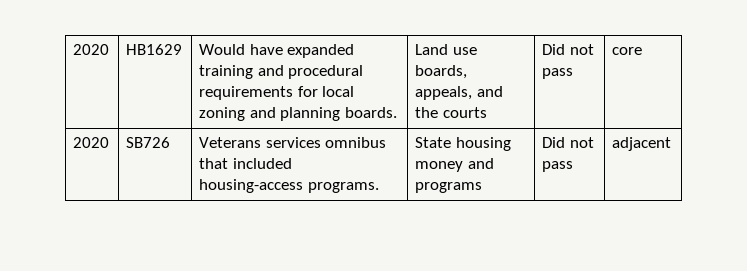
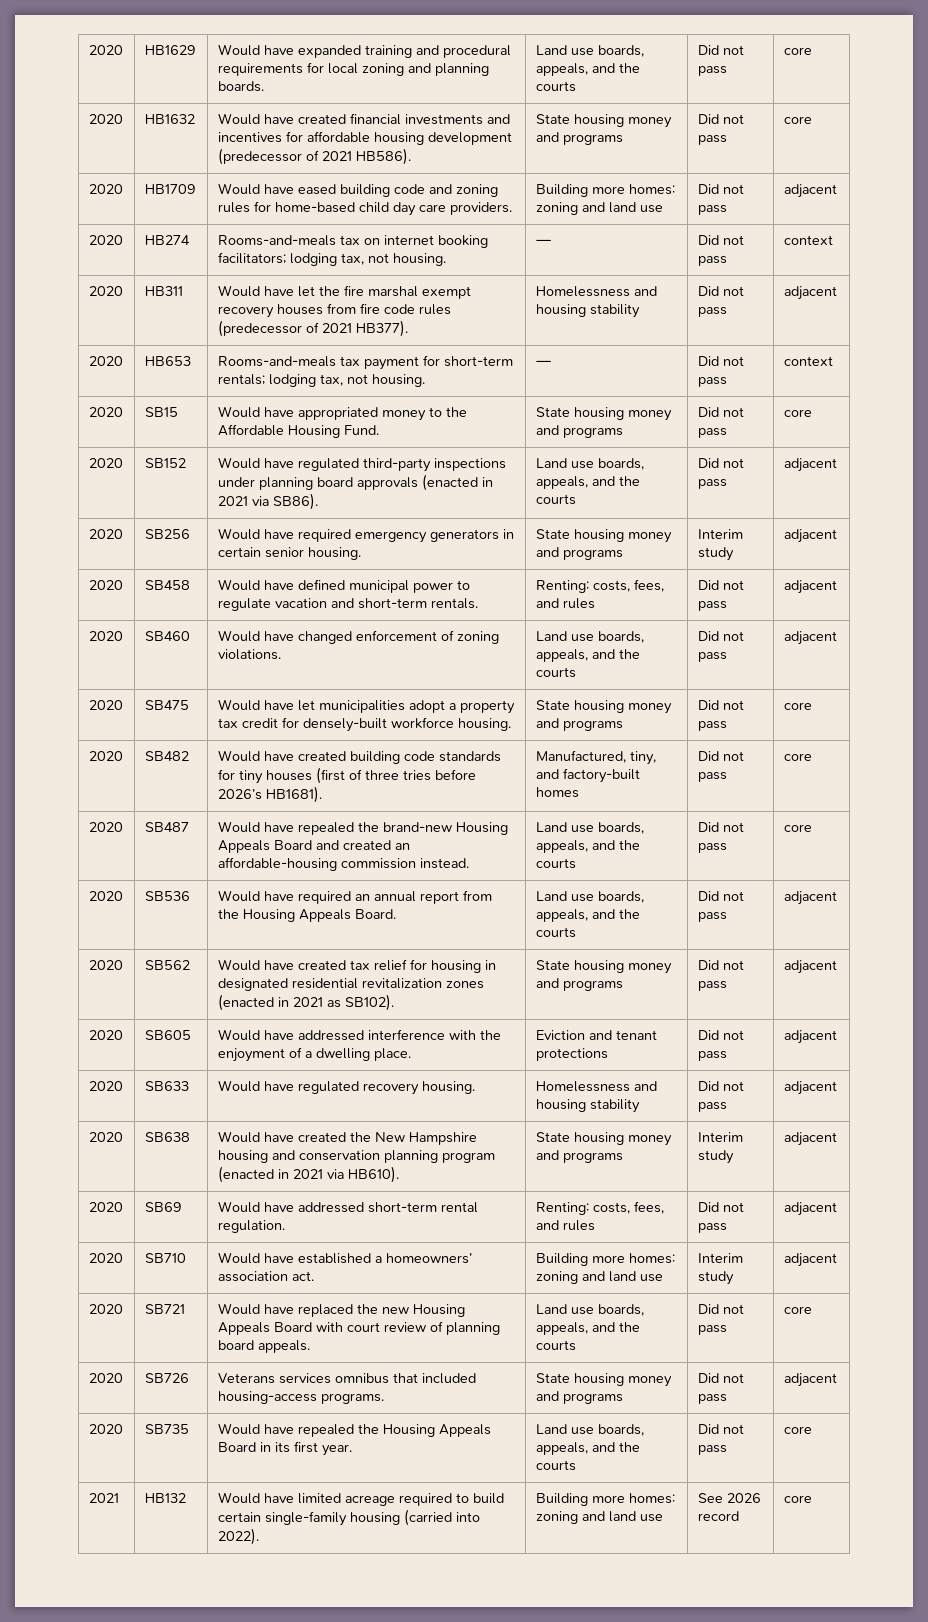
+ 2020 | HB1632 | Would have created financial investments and incentives for affordable housing development (predecessor of 2021 HB586). | State housing money and programs | Did not pass | core
+ 2020 | HB1709 | Would have eased building code and zoning rules for home-based child day care providers. | Building more homes: zoning and land use | Did not pass | adjacent
+ 2020 | HB274 | Rooms-and-meals tax on internet booking facilitators; lodging tax, not housing. | — | Did not pass | context
+ 2020 | HB311 | Would have let the fire marshal exempt recovery houses from fire code rules (predecessor of 2021 HB377). | Homelessness and housing stability | Did not pass | adjacent
+ 2020 | HB653 | Rooms-and-meals tax payment for short-term rentals; lodging tax, not housing. | — | Did not pass | context
+ 2020 | SB15 | Would have appropriated money to the Affordable Housing Fund. | State housing money and programs | Did not pass | core
+ 2020 | SB152 | Would have regulated third-party inspections under planning board approvals (enacted in 2021 via SB86). | Land use boards, appeals, and the courts | Did not pass | adjacent
+ 2020 | SB256 | Would have required emergency generators in certain senior housing. | State housing money and programs | Interim study | adjacent
+ 2020 | SB458 | Would have defined municipal power to regulate vacation and short-term rentals. | Renting: costs, fees, and rules | Did not pass | adjacent
+ 2020 | SB460 | Would have changed enforcement of zoning violations. | Land use boards, appeals, and the courts | Did not pass | adjacent
+ 2020 | SB475 | Would have let municipalities adopt a property tax credit for densely-built workforce housing. | State housing money and programs | Did not pass | core
+ 2020 | SB482 | Would have created building code standards for tiny houses (first of three tries before 2026’s HB1681). | Manufactured, tiny, and factory-built homes | Did not pass | core
+ 2020 | SB487 | Would have repealed the brand-new Housing Appeals Board and created an affordable-housing commission instead. | Land use boards, appeals, and the courts | Did not pass | core
+ 2020 | SB536 | Would have required an annual report from the Housing Appeals Board. | Land use boards, appeals, and the courts | Did not pass | adjacent
+ 2020 | SB562 | Would have created tax relief for housing in designated residential revitalization zones (enacted in 2021 as SB102). | State housing money and programs | Did not pass | adjacent
+ 2020 | SB605 | Would have addressed interference with the enjoyment of a dwelling place. | Eviction and tenant protections | Did not pass | adjacent
+ 2020 | SB633 | Would have regulated recovery housing. | Homelessness and housing stability | Did not pass | adjacent
+ 2020 | SB638 | Would have created the New Hampshire housing and conservation planning program (enacted in 2021 via HB610). | State housing money and programs | Interim study | adjacent
+ 2020 | SB69 | Would have addressed short-term rental regulation. | Renting: costs, fees, and rules | Did not pass | adjacent
+ 2020 | SB710 | Would have established a homeowners’ association act. | Building more homes: zoning and land use | Interim study | adjacent
+ 2020 | SB721 | Would have replaced the new Housing Appeals Board with court review of planning board appeals. | Land use boards, appeals, and the courts | Did not pass | core
+ 2020 | SB735 | Would have repealed the Housing Appeals Board in its first year. | Land use boards, appeals, and the courts | Did not pass | core
+ 2021 | HB132 | Would have limited acreage required to build certain single-family housing (carried into 2022). | Building more homes: zoning and land use | See 2026 record | core

